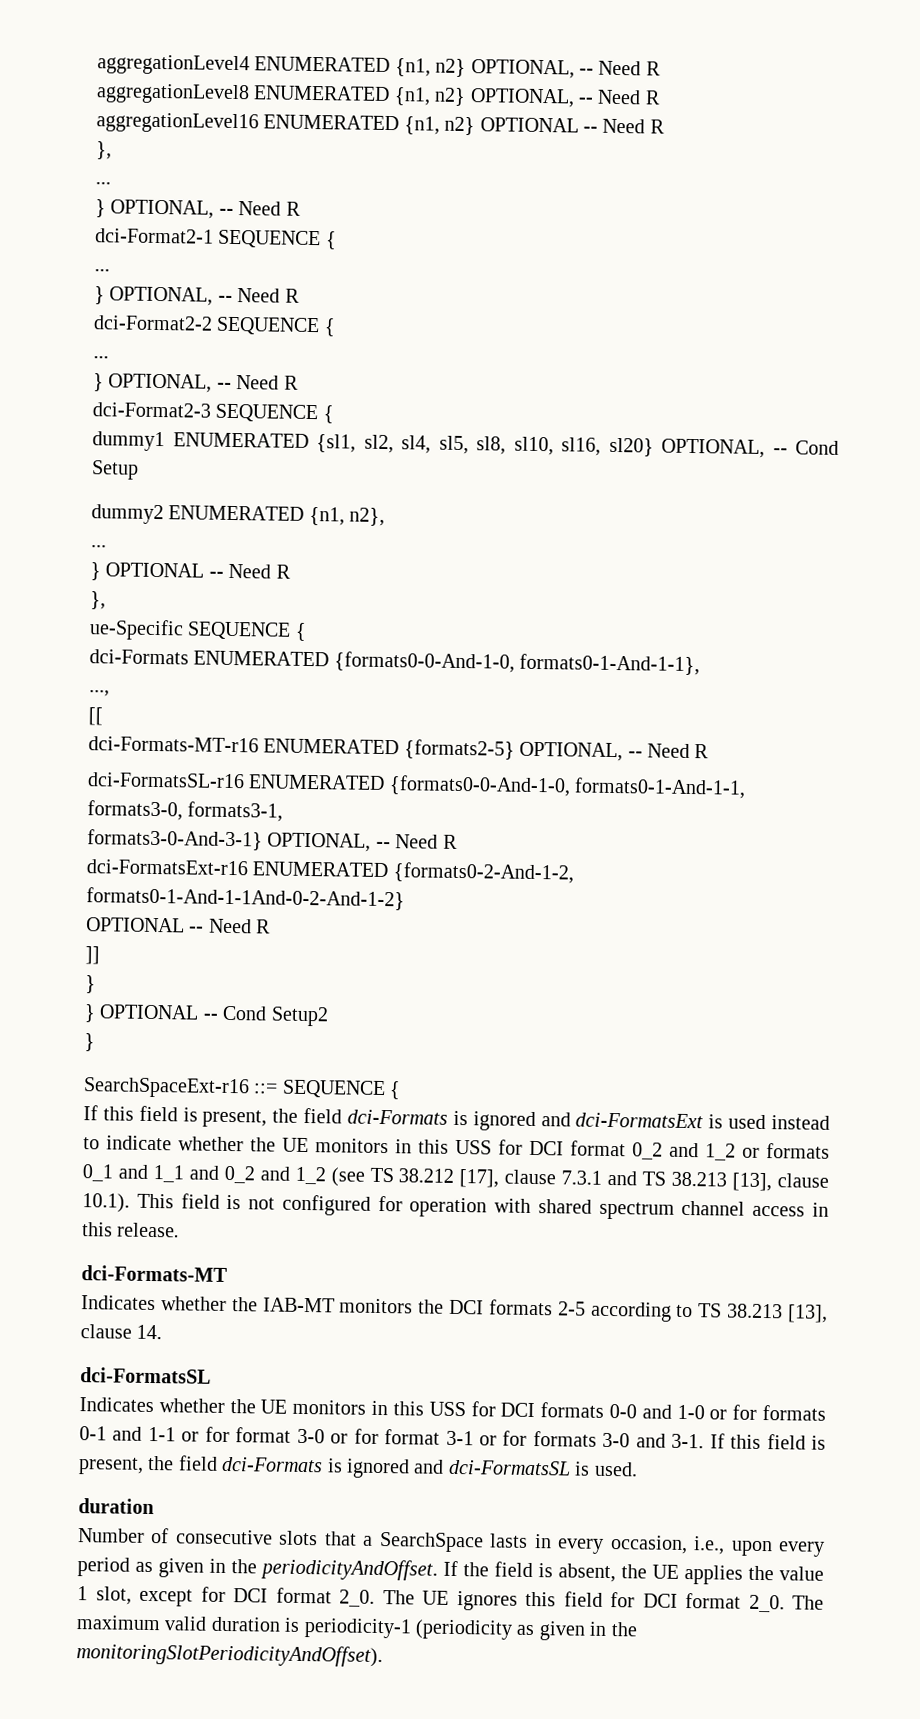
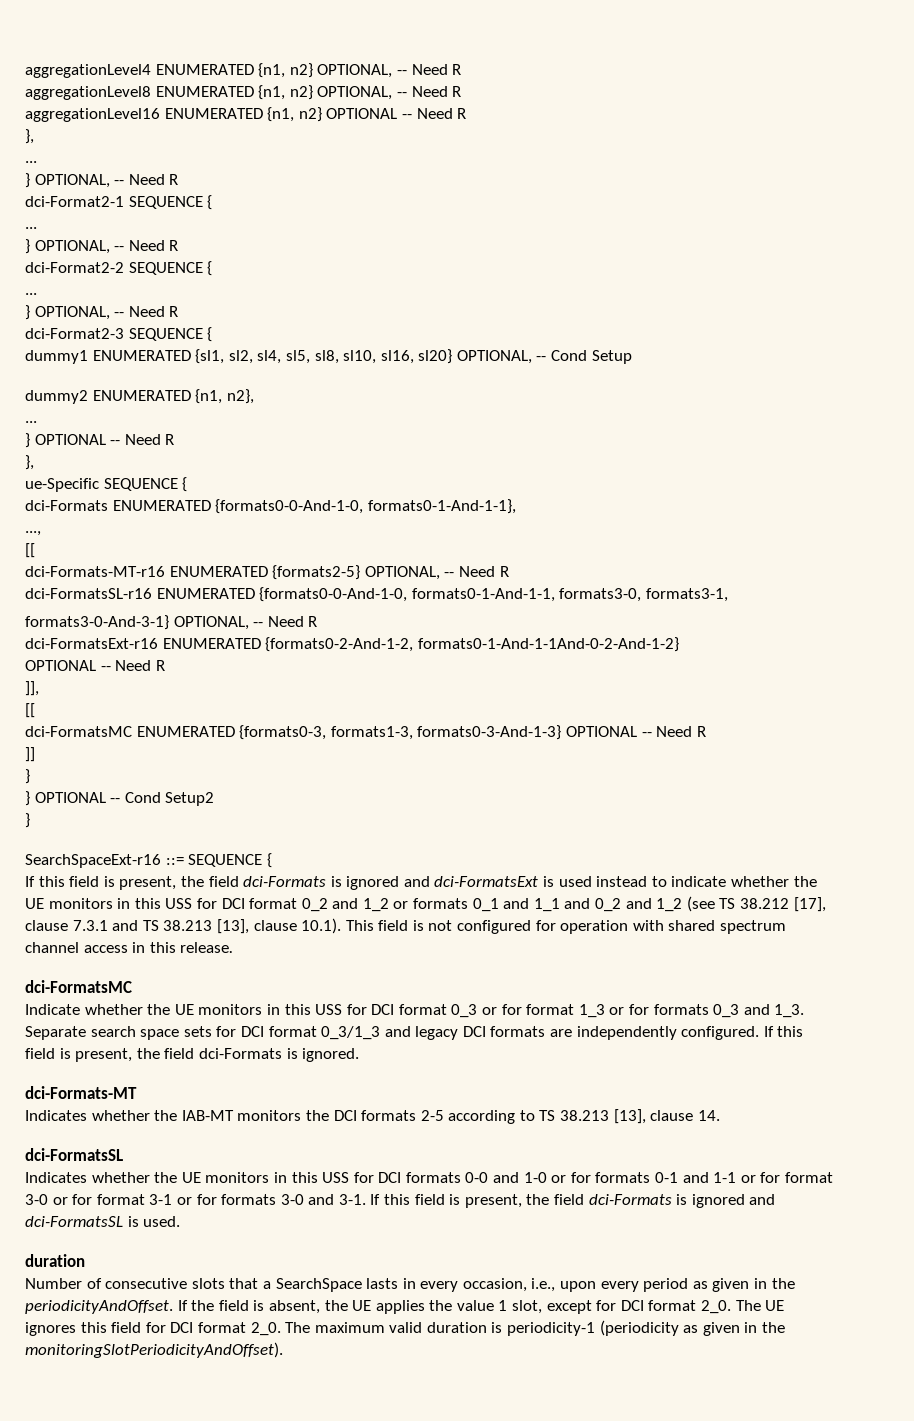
+ ]],
+ [[
+ dci-FormatsMC ENUMERATED {formats0-3, formats1-3, formats0-3-And-1-3} OPTIONAL -- Need R
  If this field is present, the field dci-Formats is ignored and dci-FormatsExt is used instead to indicate whether the UE monitors in this USS for DCI format 0_2 and 1_2 or formats 0_1 and 1_1 and 0_2 and 1_2 (see TS 38.212 [17], clause 7.3.1 and TS 38.213 [13], clause 10.1). This field is not configured for operation with shared spectrum channel access in this release.
+ dci-FormatsMC
+ Indicate whether the UE monitors in this USS for DCI format 0_3 or for format 1_3 or for formats 0_3 and 1_3. Separate search space sets for DCI format 0_3/1_3 and legacy DCI formats are independently configured. If this field is present, the field dci-Formats is ignored.

